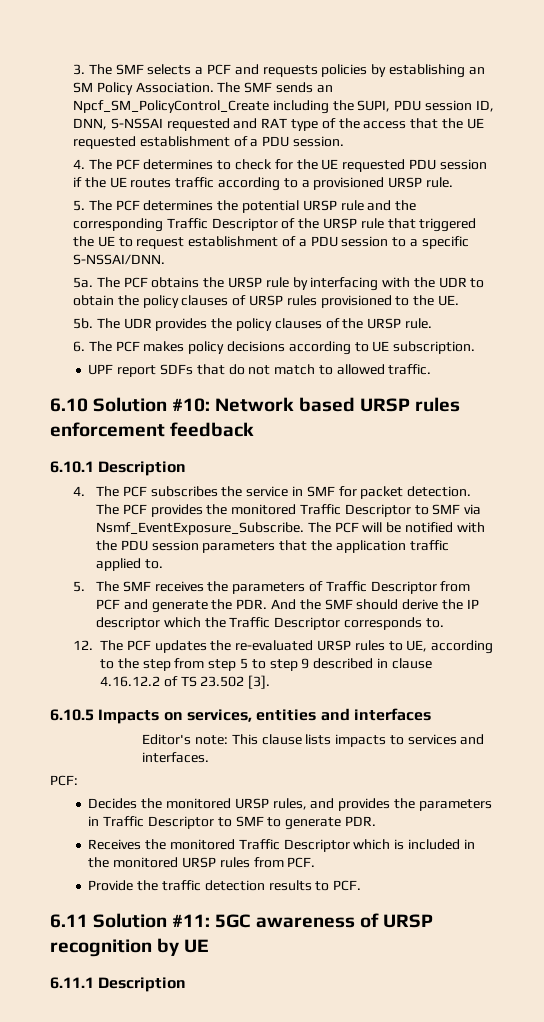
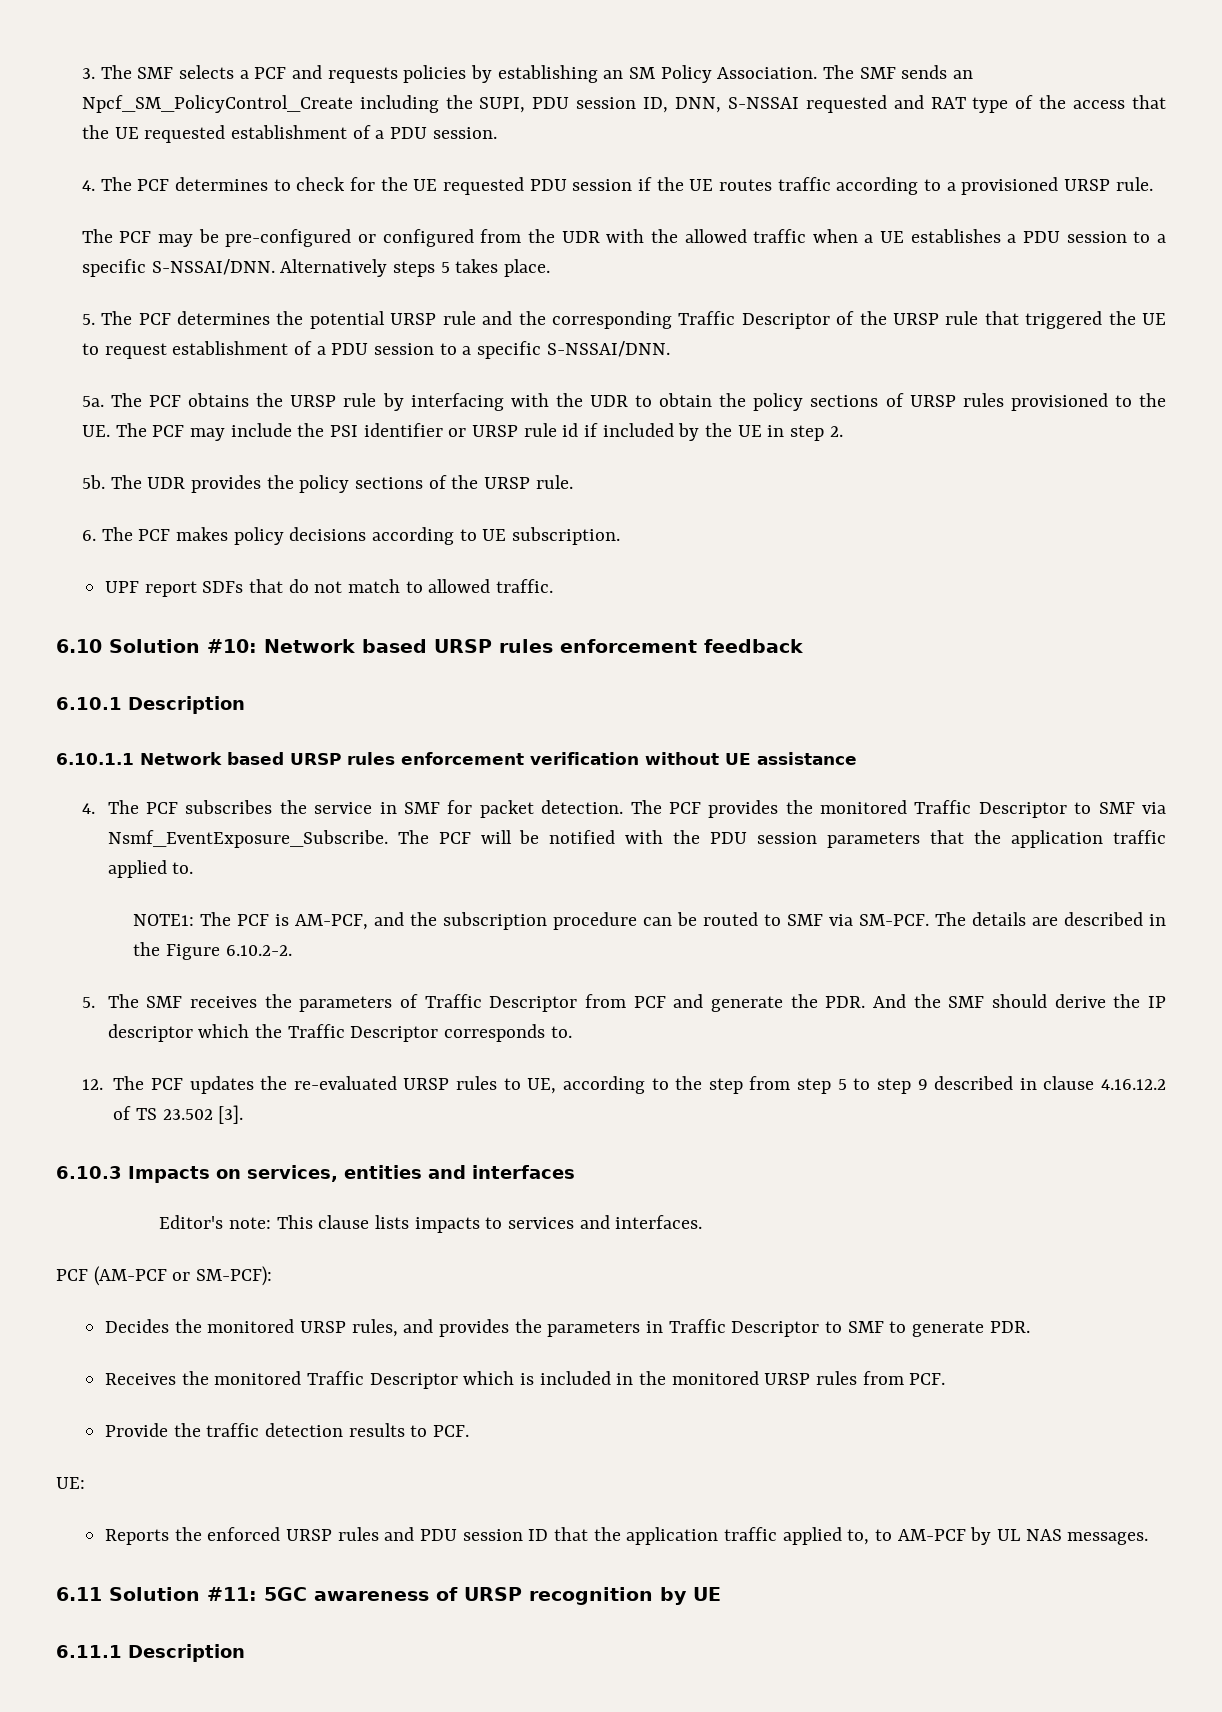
+ The PCF may be pre-configured or configured from the UDR with the allowed traffic when a UE establishes a PDU session to a specific S-NSSAI/DNN. Alternatively steps 5 takes place.
- The PCF obtains the URSP rule by interfacing with the UDR to obtain the policy clauses of URSP rules provisioned to the UE.
+ The PCF obtains the URSP rule by interfacing with the UDR to obtain the policy sections of URSP rules provisioned to the UE. The PCF may include the PSI identifier or URSP rule id if included by the UE in step 2.
- The UDR provides the policy clauses of the URSP rule.
+ The UDR provides the policy sections of the URSP rule.
+ 6.10.1.1 Network based URSP rules enforcement verification without UE assistance
+ NOTE1: The PCF is AM-PCF, and the subscription procedure can be routed to SMF via SM-PCF. The details are described in the Figure 6.10.2-2.
- 6.10.5 Impacts on services, entities and interfaces
+ 6.10.3 Impacts on services, entities and interfaces
- PCF:
+ PCF (AM-PCF or SM-PCF):
+ UE:
+ Reports the enforced URSP rules and PDU session ID that the application traffic applied to, to AM-PCF by UL NAS messages.

